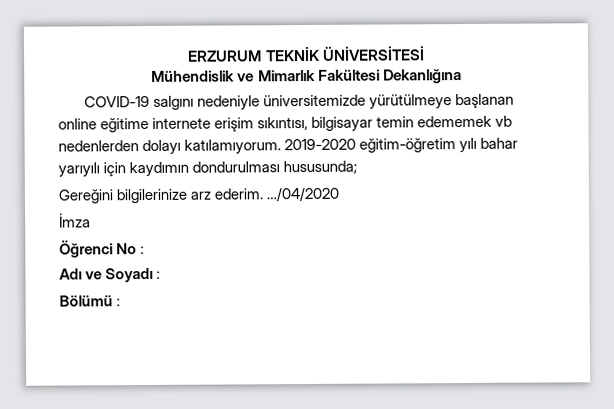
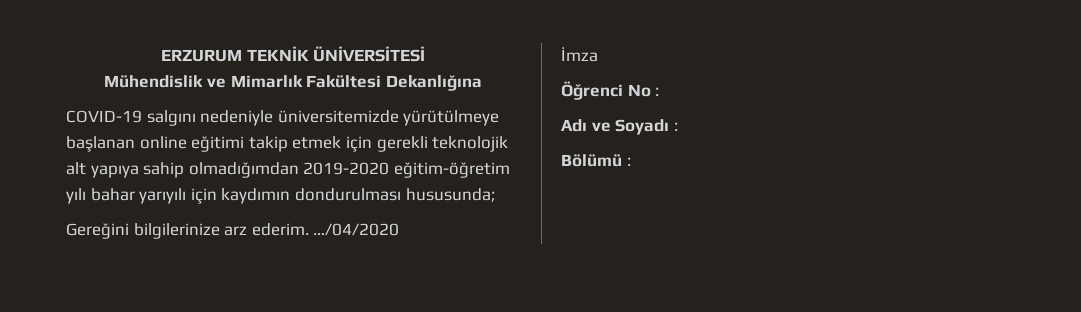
- COVID-19 salgını nedeniyle üniversitemizde yürütülmeye başlanan online eğitime internete erişim sıkıntısı, bilgisayar temin edememek vb nedenlerden dolayı katılamıyorum. 2019-2020 eğitim-öğretim yılı bahar yarıyılı için kaydımın dondurulması hususunda;
+ COVID-19 salgını nedeniyle üniversitemizde yürütülmeye başlanan online eğitimi takip etmek için gerekli teknolojik alt yapıya sahip olmadığımdan 2019-2020 eğitim-öğretim yılı bahar yarıyılı için kaydımın dondurulması hususunda;

